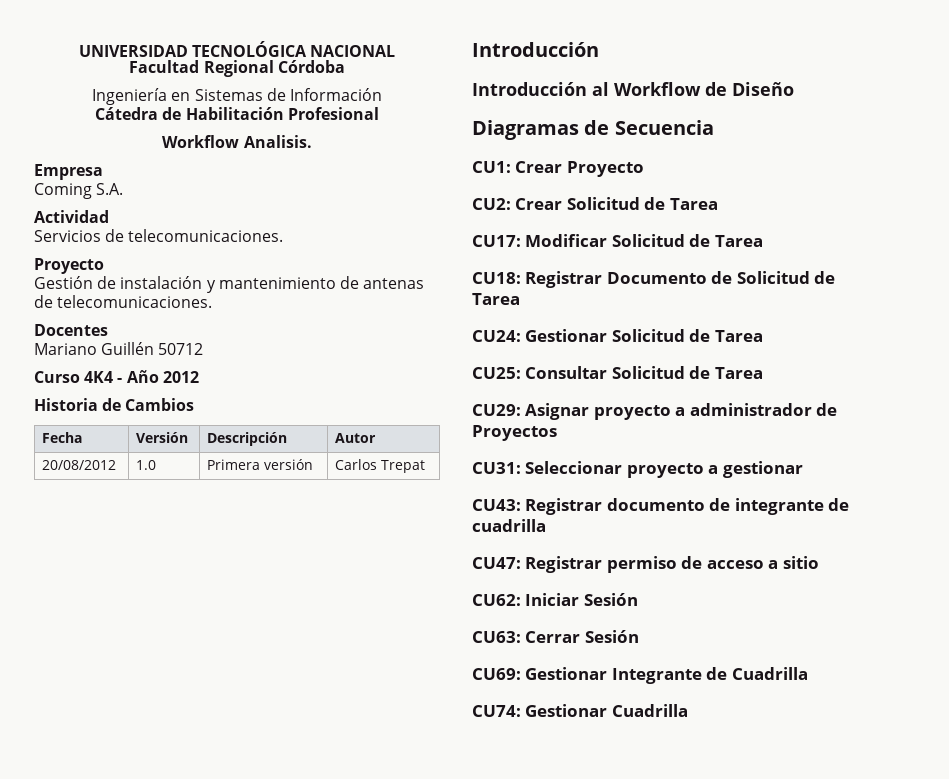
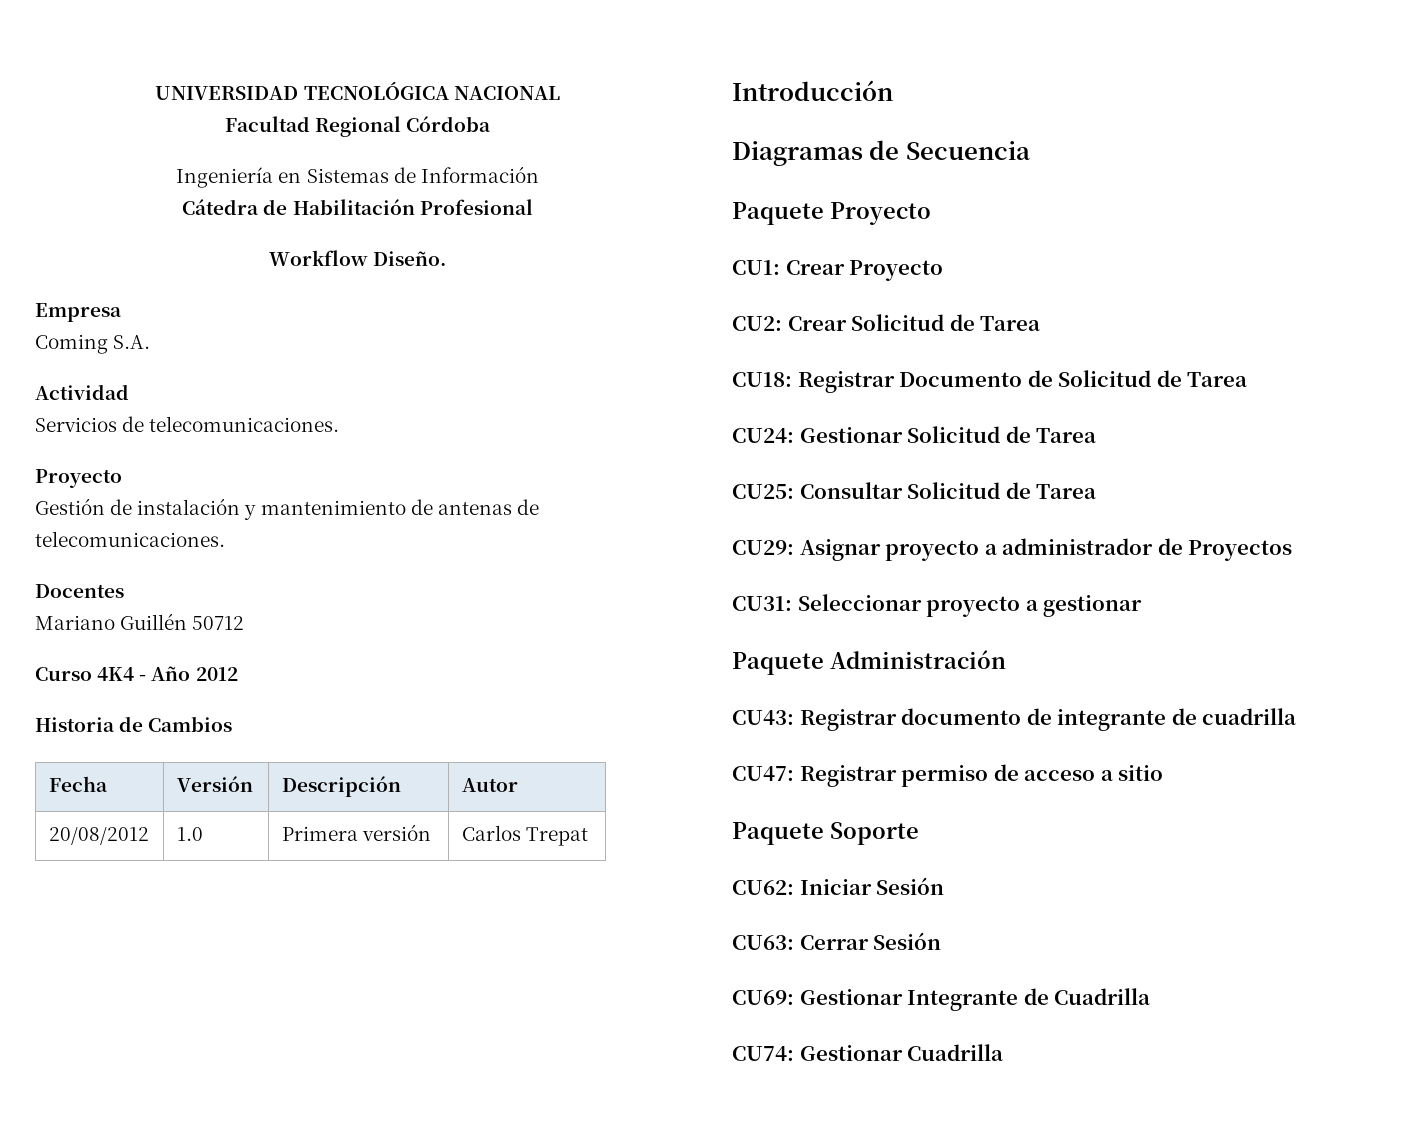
- Workflow Analisis.
+ Workflow Diseño.
- Introducción al Workflow de Diseño
+ Paquete Proyecto
- CU17: Modificar Solicitud de Tarea
+ Paquete Administración
+ Paquete Soporte

